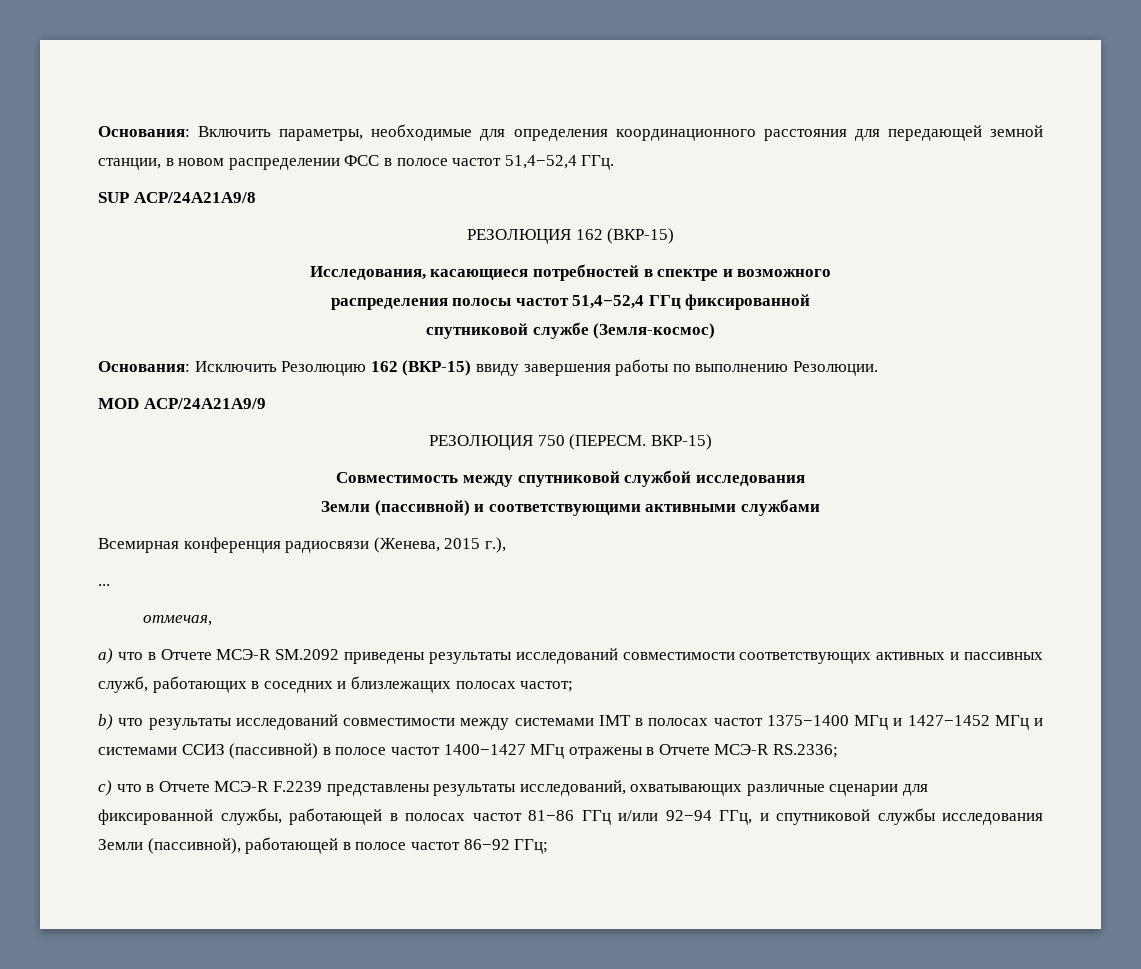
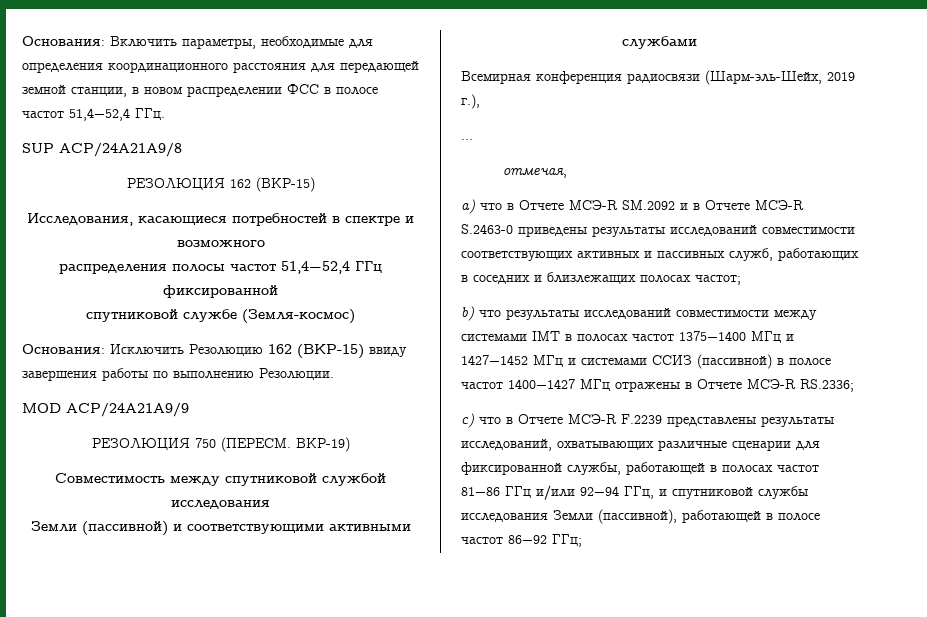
- ВКР-15)
+ ВКР-19)
- Всемирная конференция радиосвязи (Женева, 2015 г.),
+ Всемирная конференция радиосвязи (Шарм-эль-Шейх, 2019 г.),
- a) что в Отчете МСЭ-R SM.2092 приведены результаты исследований совместимости соответствующих активных и пассивных служб, работающих в соседних и близлежащих полосах частот;
+ a) что в Отчете МСЭ-R SM.2092 и в Отчете МСЭ-R S.2463-0 приведены результаты исследований совместимости соответствующих активных и пассивных служб, работающих в соседних и близлежащих полосах частот;

